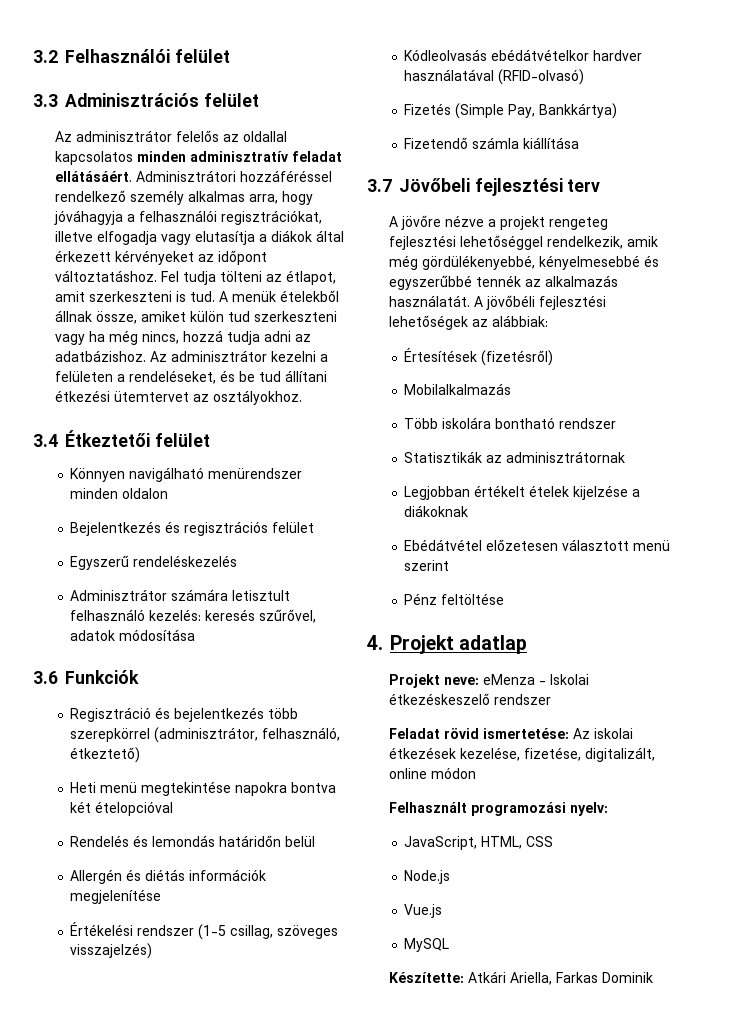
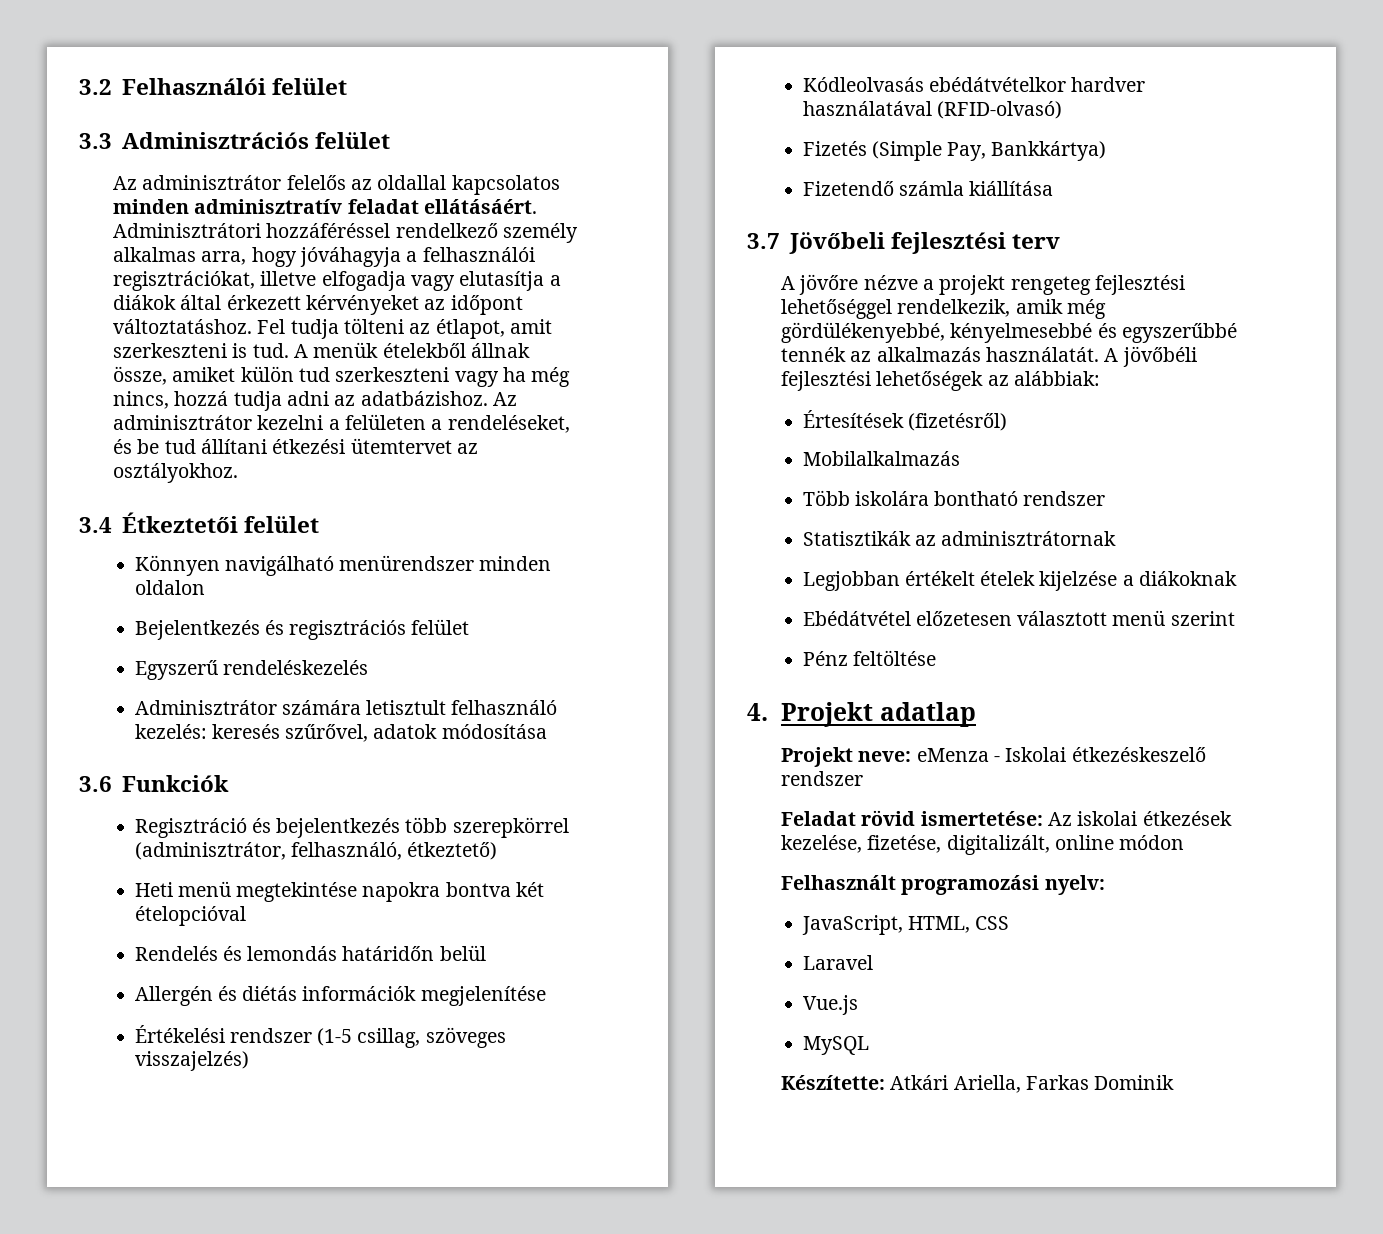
- Node.js
+ Laravel

